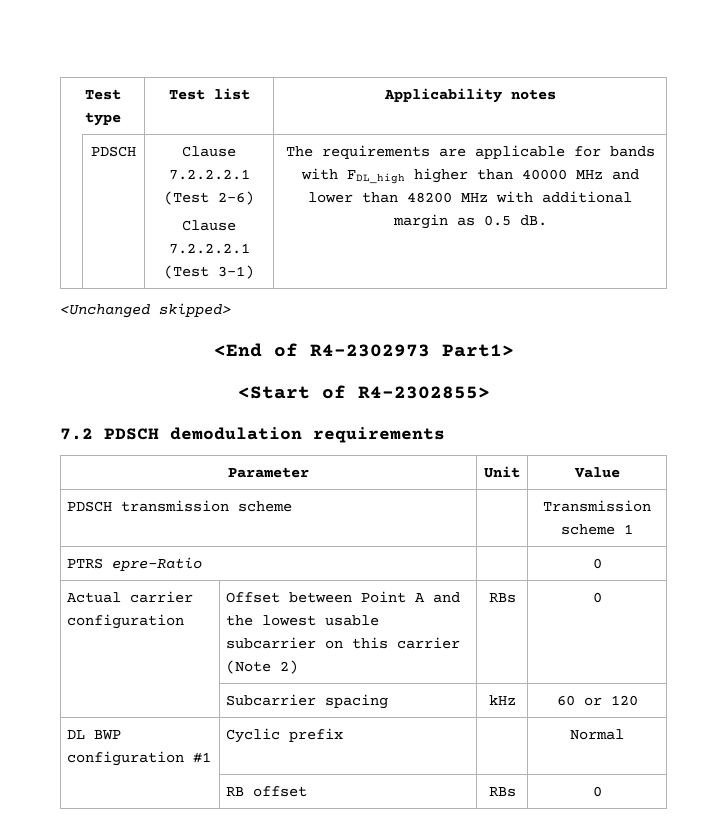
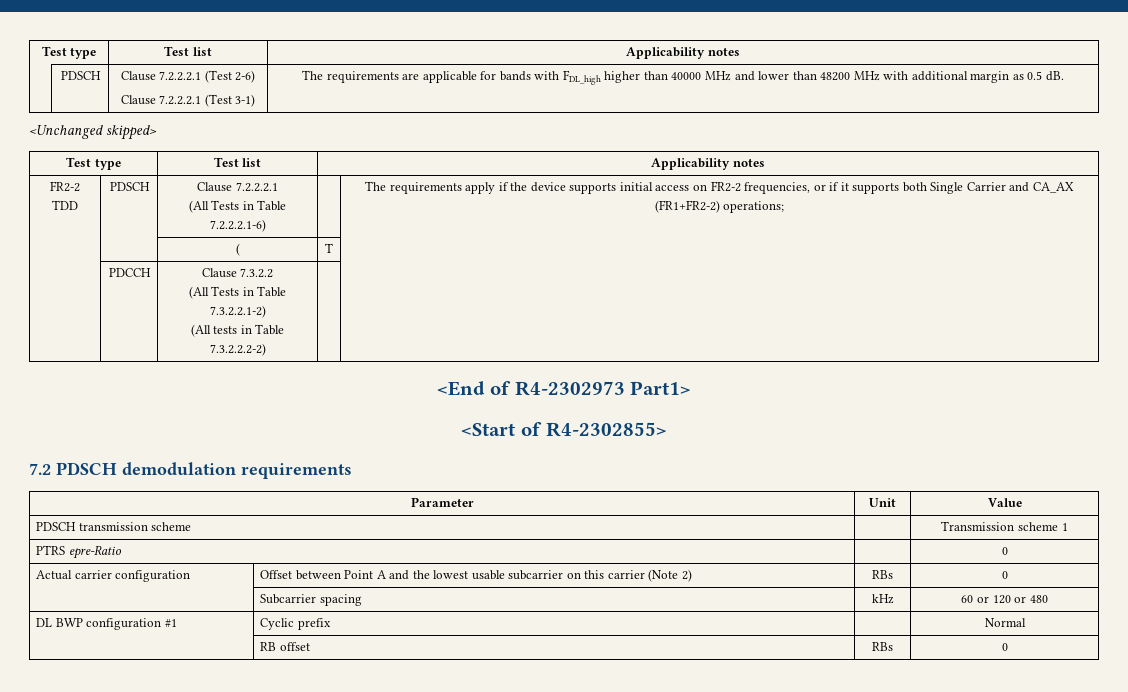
  <Unchanged skipped>
+ Test type | Test list | Applicability notes
+ FR2-2 TDD | PDSCH | Clause 7.2.2.2.1
+ (All Tests in Table 7.2.2.2.1-6) | | The requirements apply if the device supports initial access on FR2-2 frequencies, or if it supports both Single Carrier and CA_AX (FR1+FR2-2) operations;
+ | | ( | T |
+ | PDCCH | Clause 7.3.2.2
+ (All Tests in Table 7.3.2.2.1-2)
+ (All tests in Table 7.3.2.2.2-2) | |
- | Subcarrier spacing | kHz | 60 or 120
+ | Subcarrier spacing | kHz | 60 or 120 or 480

